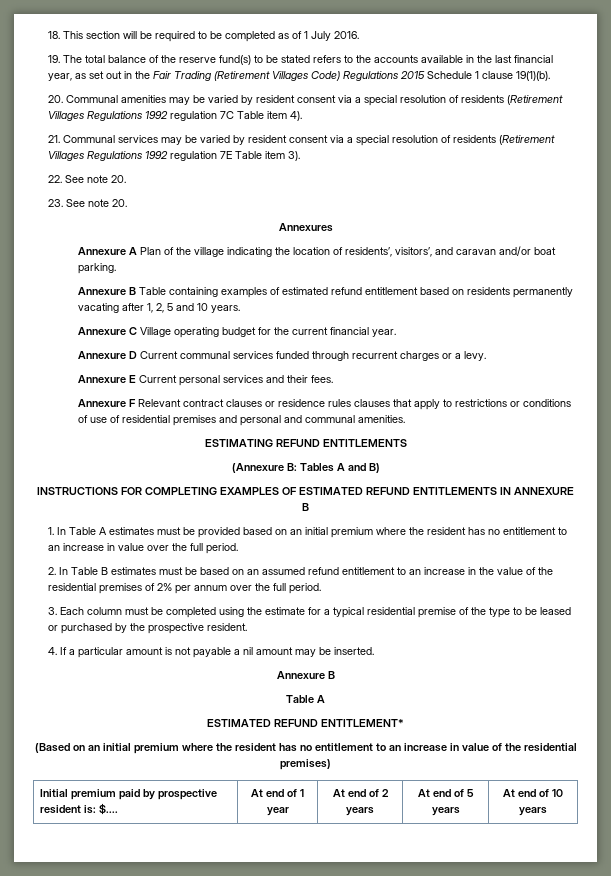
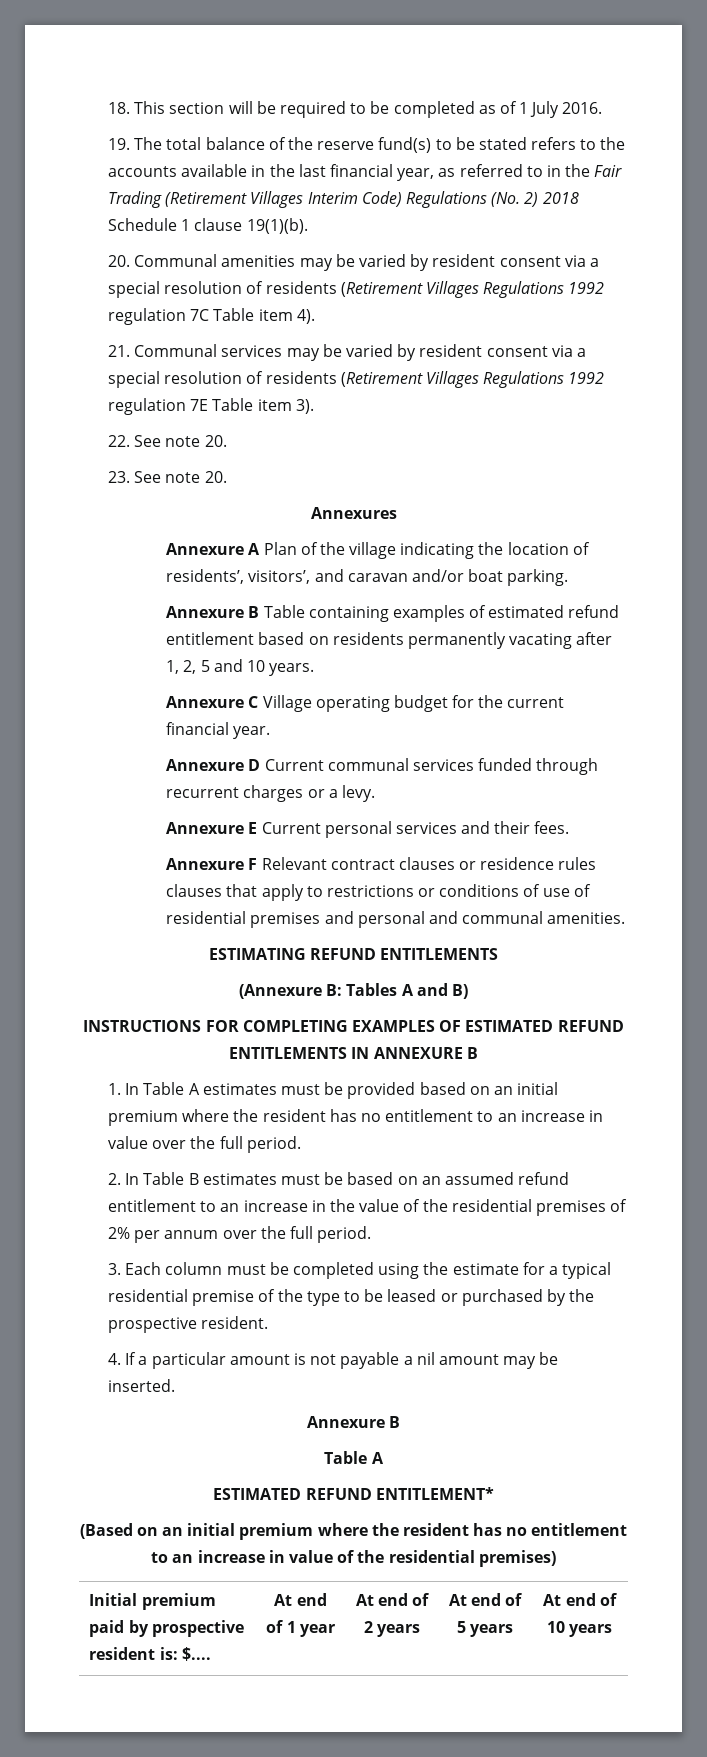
- 19. The total balance of the reserve fund(s) to be stated refers to the accounts available in the last financial year, as set out in the Fair Trading (Retirement Villages Code) Regulations 2015 Schedule 1 clause 19(1)(b).
+ 19. The total balance of the reserve fund(s) to be stated refers to the accounts available in the last financial year, as referred to in the Fair Trading (Retirement Villages Interim Code) Regulations (No. 2) 2018 Schedule 1 clause 19(1)(b).

